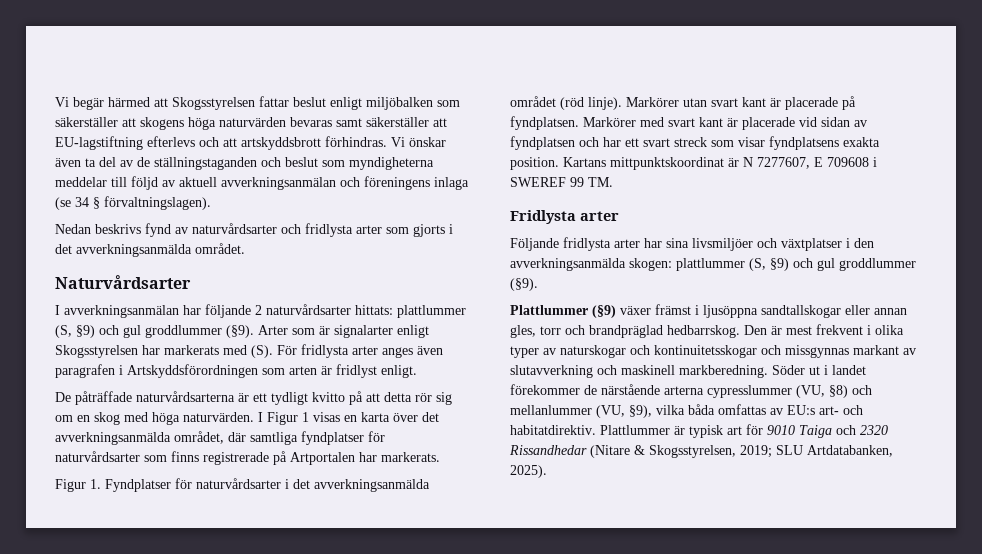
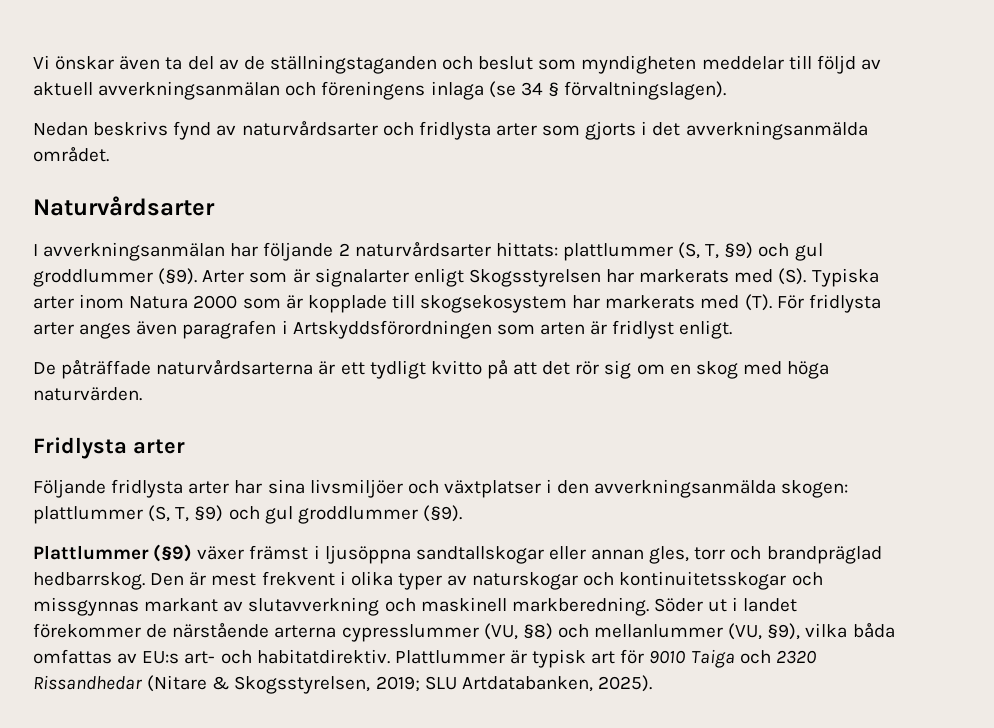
- Vi begär härmed att Skogsstyrelsen fattar beslut enligt miljöbalken som säkerställer att skogens höga naturvärden bevaras samt säkerställer att EU-lagstiftning efterlevs och att artskyddsbrott förhindras. Vi önskar även ta del av de ställningstaganden och beslut som myndigheterna meddelar till följd av aktuell avverkningsanmälan och föreningens inlaga (se 34 § förvaltningslagen).
+ Vi önskar även ta del av de ställningstaganden och beslut som myndigheten meddelar till följd av aktuell avverkningsanmälan och föreningens inlaga (se 34 § förvaltningslagen).
- I avverkningsanmälan har följande 2 naturvårdsarter hittats: plattlummer (S, §9) och gul groddlummer (§9).
+ I avverkningsanmälan har följande 2 naturvårdsarter hittats: plattlummer (S, T, §9) och gul groddlummer (§9).
- Arter som är signalarter enligt Skogsstyrelsen har markerats med (S). För fridlysta arter anges även paragrafen i Artskyddsförordningen som arten är fridlyst enligt.
+ Arter som är signalarter enligt Skogsstyrelsen har markerats med (S). Typiska arter inom Natura 2000 som är kopplade till skogsekosystem har markerats med (T). För fridlysta arter anges även paragrafen i Artskyddsförordningen som arten är fridlyst enligt.
- De påträffade naturvårdsarterna är ett tydligt kvitto på att detta rör sig om en skog med höga naturvärden. I Figur 1 visas en karta över det avverkningsanmälda området, där samtliga fyndplatser för naturvårdsarter som finns registrerade på Artportalen har markerats.
- Figur 1. Fyndplatser för naturvårdsarter i det avverkningsanmälda området (röd linje). Markörer utan svart kant är placerade på fyndplatsen. Markörer med svart kant är placerade vid sidan av fyndplatsen och har ett svart streck som visar fyndplatsens exakta position. Kartans mittpunktskoordinat är N 7277607, E 709608 i SWEREF 99 TM.
+ De påträffade naturvårdsarterna är ett tydligt kvitto på att det rör sig om en skog med höga naturvärden.
- Följande fridlysta arter har sina livsmiljöer och växtplatser i den avverkningsanmälda skogen: plattlummer (S, §9) och gul groddlummer (§9).
+ Följande fridlysta arter har sina livsmiljöer och växtplatser i den avverkningsanmälda skogen: plattlummer (S, T, §9) och gul groddlummer (§9).

